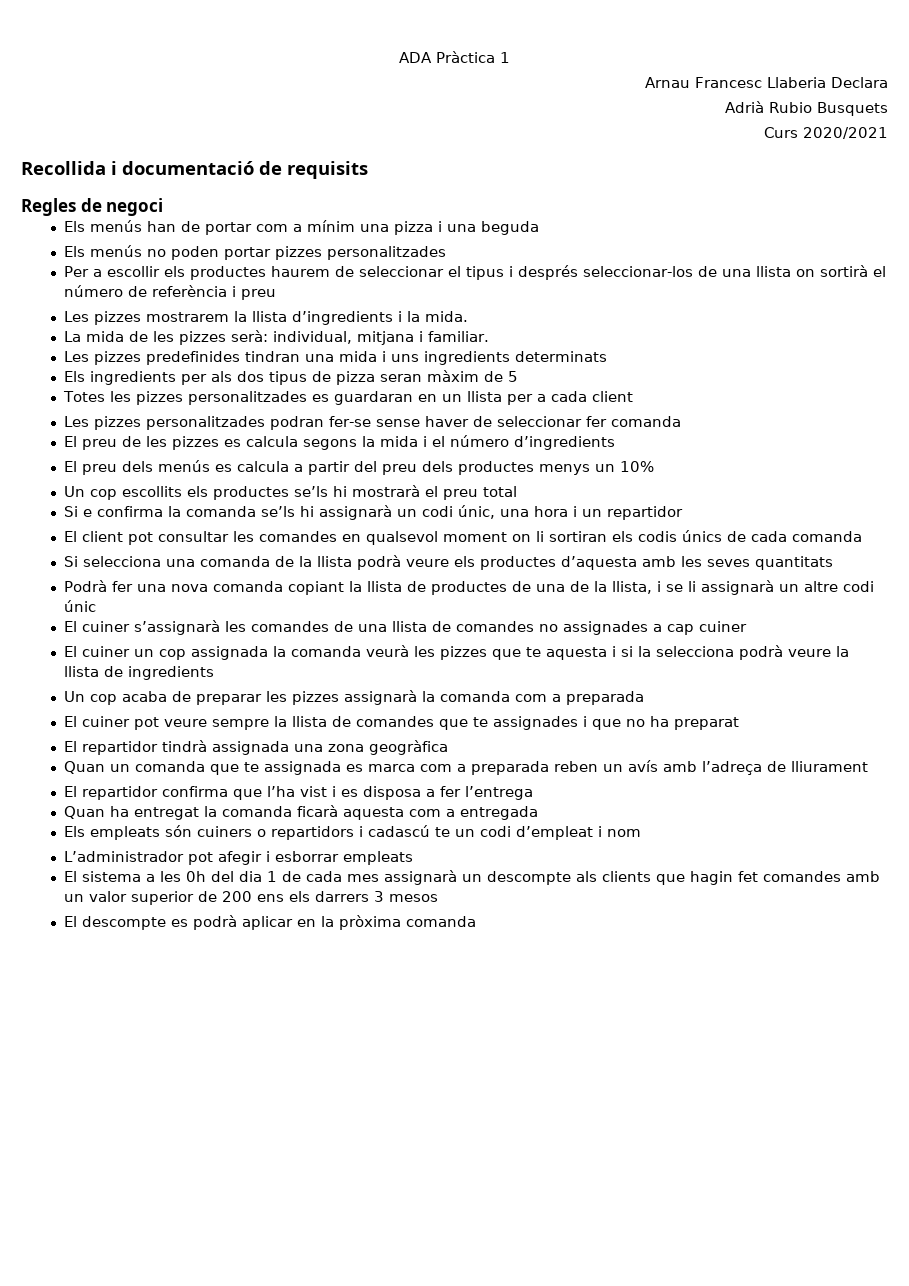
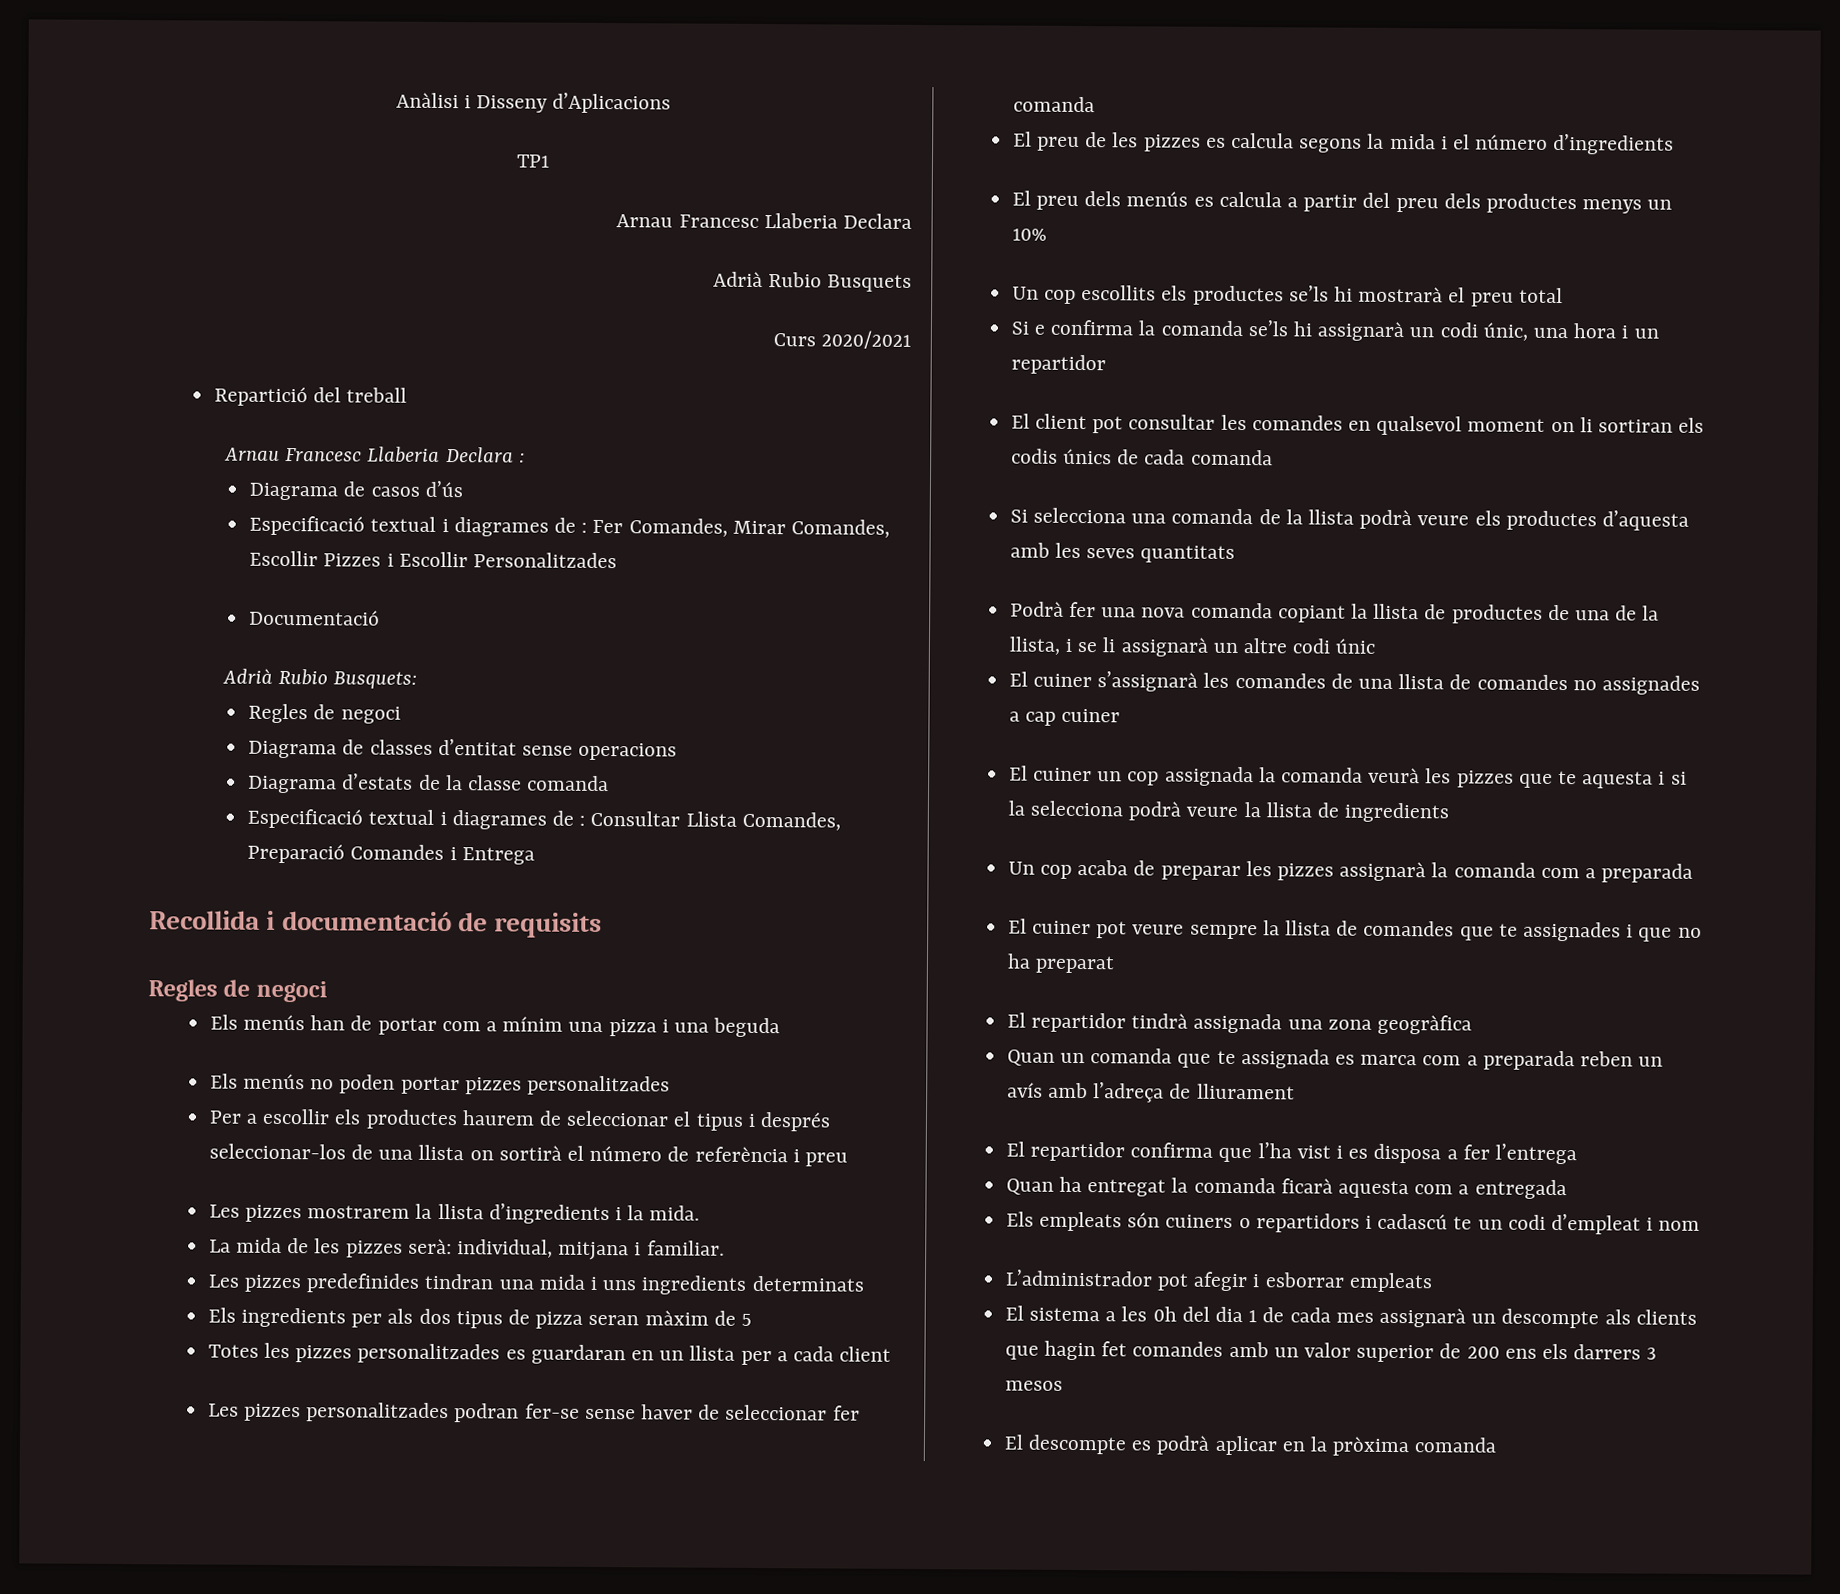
- ADA Pràctica 1
+ Anàlisi i Disseny d’Aplicacions
+ TP1
+ Repartició del treball
+ Arnau Francesc Llaberia Declara :
+ Diagrama de casos d’ús
+ Especificació textual i diagrames de : Fer Comandes, Mirar Comandes, Escollir Pizzes i Escollir Personalitzades
+ Documentació
+ Adrià Rubio Busquets:
+ Regles de negoci
+ Diagrama de classes d’entitat sense operacions
+ Diagrama d’estats de la classe comanda
+ Especificació textual i diagrames de : Consultar Llista Comandes, Preparació Comandes i Entrega

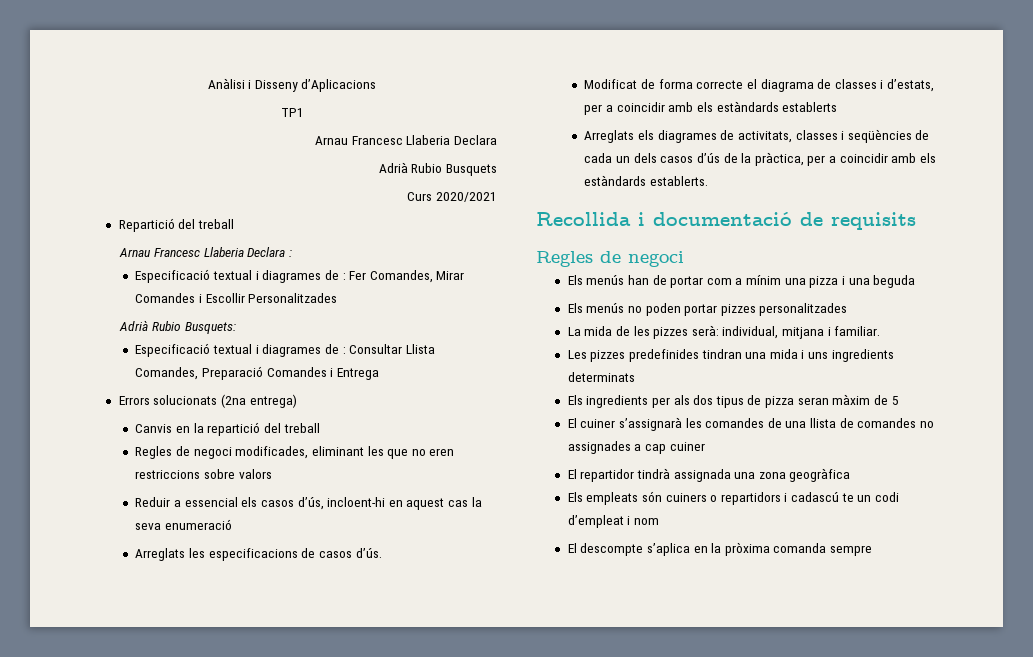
- Diagrama de casos d’ús
- Especificació textual i diagrames de : Fer Comandes, Mirar Comandes, Escollir Pizzes i Escollir Personalitzades
+ Especificació textual i diagrames de : Fer Comandes, Mirar Comandes i Escollir Personalitzades
- Documentació
  Adrià Rubio Busquets:
- Regles de negoci
- Diagrama de classes d’entitat sense operacions
- Diagrama d’estats de la classe comanda
+ Errors solucionats (2na entrega)
+ Canvis en la repartició del treball
+ Regles de negoci modificades, eliminant les que no eren restriccions sobre valors
+ Reduir a essencial els casos d’ús, incloent-hi en aquest cas la seva enumeració
+ Arreglats les especificacions de casos d’ús.
+ Modificat de forma correcte el diagrama de classes i d’estats, per a coincidir amb els estàndards establerts
+ Arreglats els diagrames de activitats, classes i seqüències de cada un dels casos d’ús de la pràctica, per a coincidir amb els estàndards establerts.
- Per a escollir els productes haurem de seleccionar el tipus i després seleccionar-los de una llista on sortirà el número de referència i preu
- Les pizzes mostrarem la llista d’ingredients i la mida.
- Totes les pizzes personalitzades es guardaran en un llista per a cada client
- Les pizzes personalitzades podran fer-se sense haver de seleccionar fer comanda
- El preu de les pizzes es calcula segons la mida i el número d’ingredients
- El preu dels menús es calcula a partir del preu dels productes menys un 10%
- Un cop escollits els productes se’ls hi mostrarà el preu total
- Si e confirma la comanda se’ls hi assignarà un codi únic, una hora i un repartidor
- El client pot consultar les comandes en qualsevol moment on li sortiran els codis únics de cada comanda
- Si selecciona una comanda de la llista podrà veure els productes d’aquesta amb les seves quantitats
- Podrà fer una nova comanda copiant la llista de productes de una de la llista, i se li assignarà un altre codi únic
- El cuiner un cop assignada la comanda veurà les pizzes que te aquesta i si la selecciona podrà veure la llista de ingredients
- Un cop acaba de preparar les pizzes assignarà la comanda com a preparada
- El cuiner pot veure sempre la llista de comandes que te assignades i que no ha preparat
- Quan un comanda que te assignada es marca com a preparada reben un avís amb l’adreça de lliurament
- El repartidor confirma que l’ha vist i es disposa a fer l’entrega
- Quan ha entregat la comanda ficarà aquesta com a entregada
- L’administrador pot afegir i esborrar empleats
- El sistema a les 0h del dia 1 de cada mes assignarà un descompte als clients que hagin fet comandes amb un valor superior de 200 ens els darrers 3 mesos
- El descompte es podrà aplicar en la pròxima comanda
+ El descompte s’aplica en la pròxima comanda sempre

